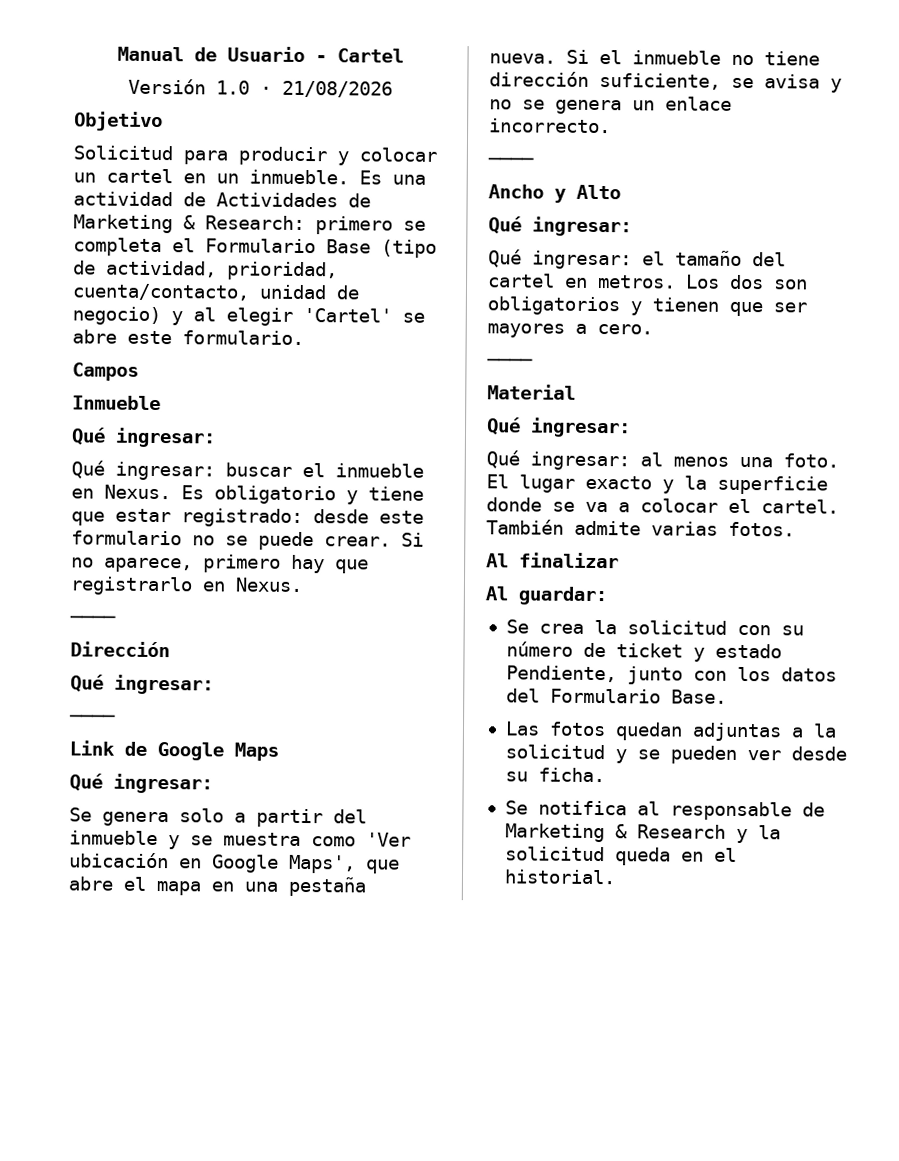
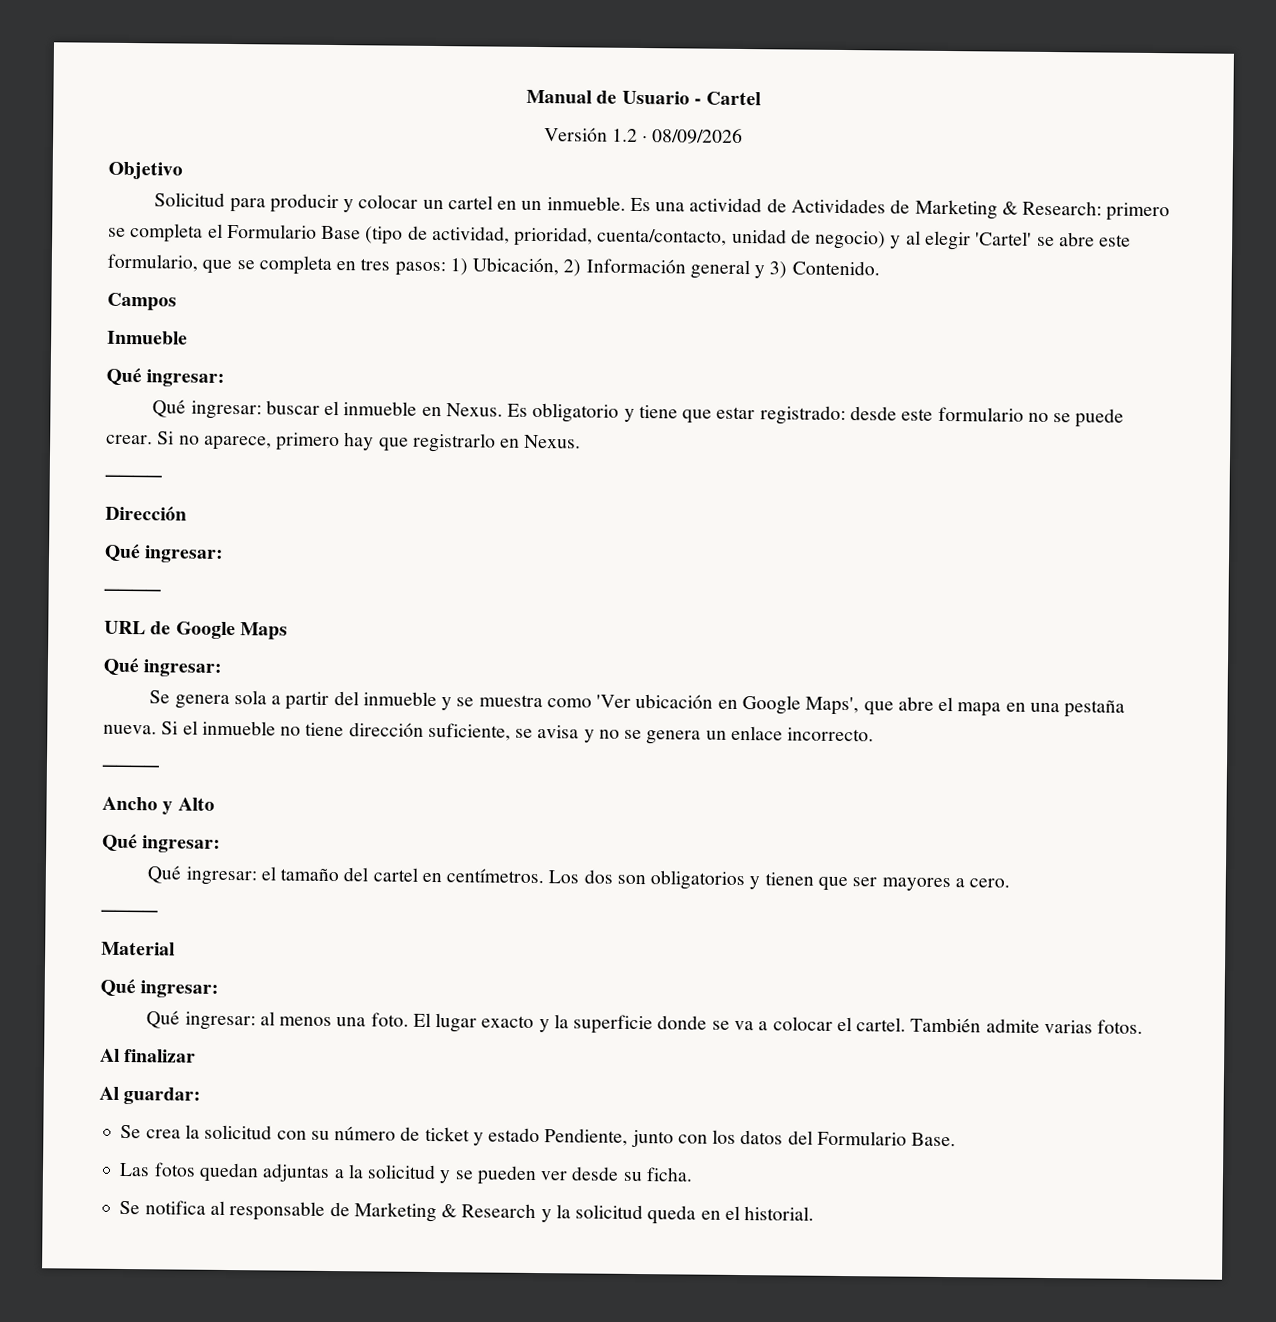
- Versión 1.0 · 21/08/2026
+ Versión 1.2 · 08/09/2026
- Es una actividad de Actividades de Marketing & Research: primero se completa el Formulario Base (tipo de actividad, prioridad, cuenta/contacto, unidad de negocio) y al elegir 'Cartel' se abre este formulario.
+ Es una actividad de Actividades de Marketing & Research: primero se completa el Formulario Base (tipo de actividad, prioridad, cuenta/contacto, unidad de negocio) y al elegir 'Cartel' se abre este formulario, que se completa en tres pasos: 1) Ubicación, 2) Información general y 3) Contenido.
- Link de Google Maps
+ URL de Google Maps
- Se genera solo a partir del inmueble y se muestra como 'Ver ubicación en Google Maps', que abre el mapa en una pestaña nueva.
+ Se genera sola a partir del inmueble y se muestra como 'Ver ubicación en Google Maps', que abre el mapa en una pestaña nueva.
- Qué ingresar: el tamaño del cartel en metros.
+ Qué ingresar: el tamaño del cartel en centímetros.

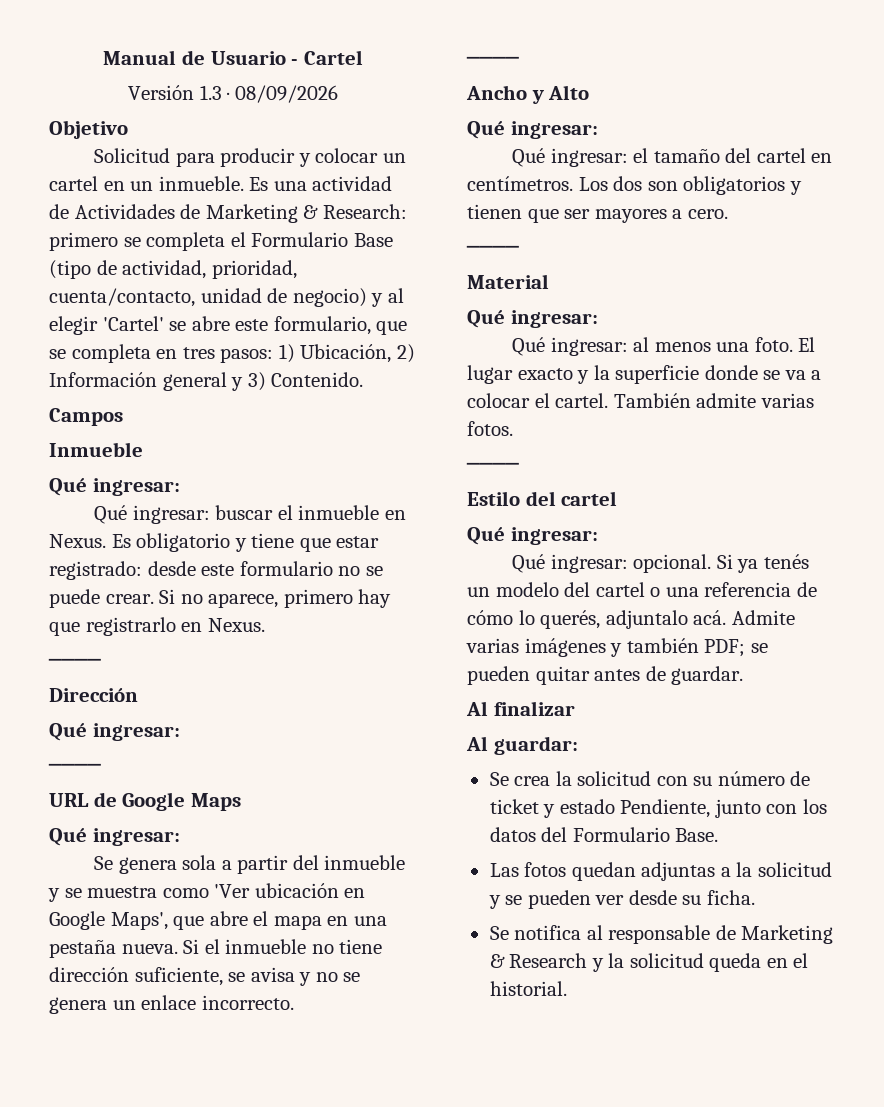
- Versión 1.2 · 08/09/2026
+ Versión 1.3 · 08/09/2026
  También admite varias fotos.
+ ────
+ Estilo del cartel
+ Qué ingresar:
+ Qué ingresar: opcional. Si ya tenés un modelo del cartel o una referencia de cómo lo querés, adjuntalo acá. Admite varias imágenes y también PDF; se pueden quitar antes de guardar.

